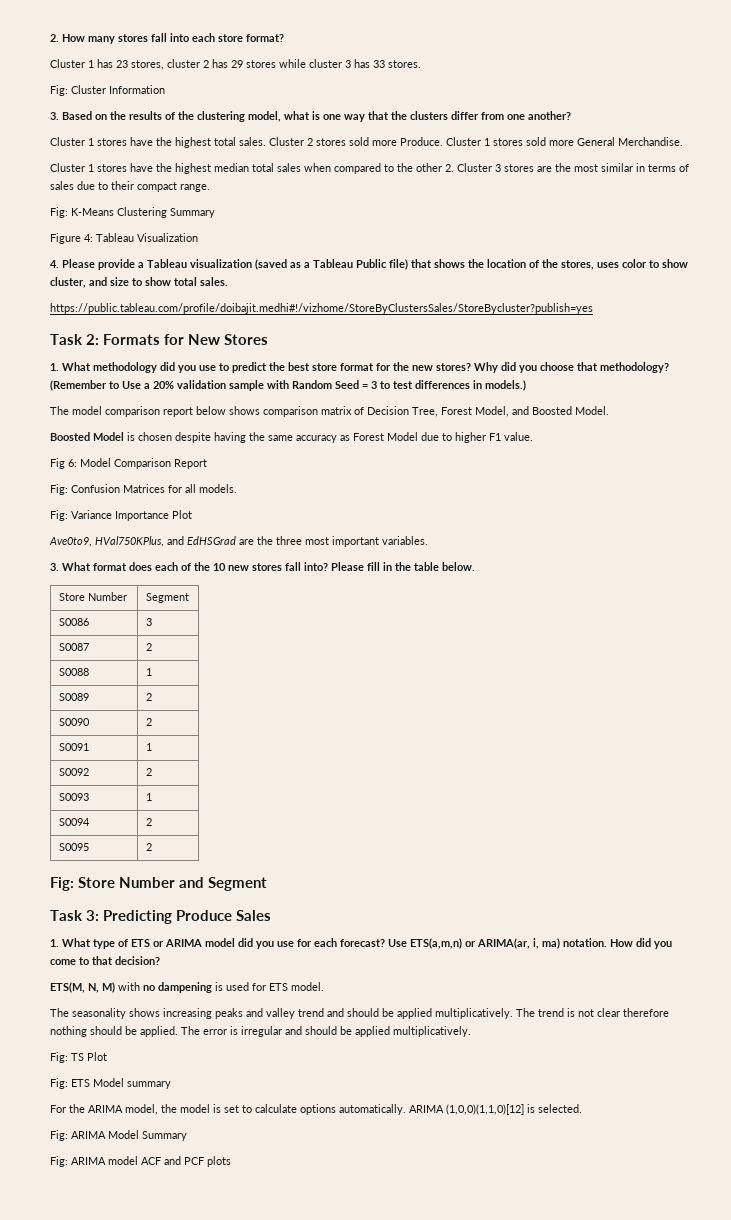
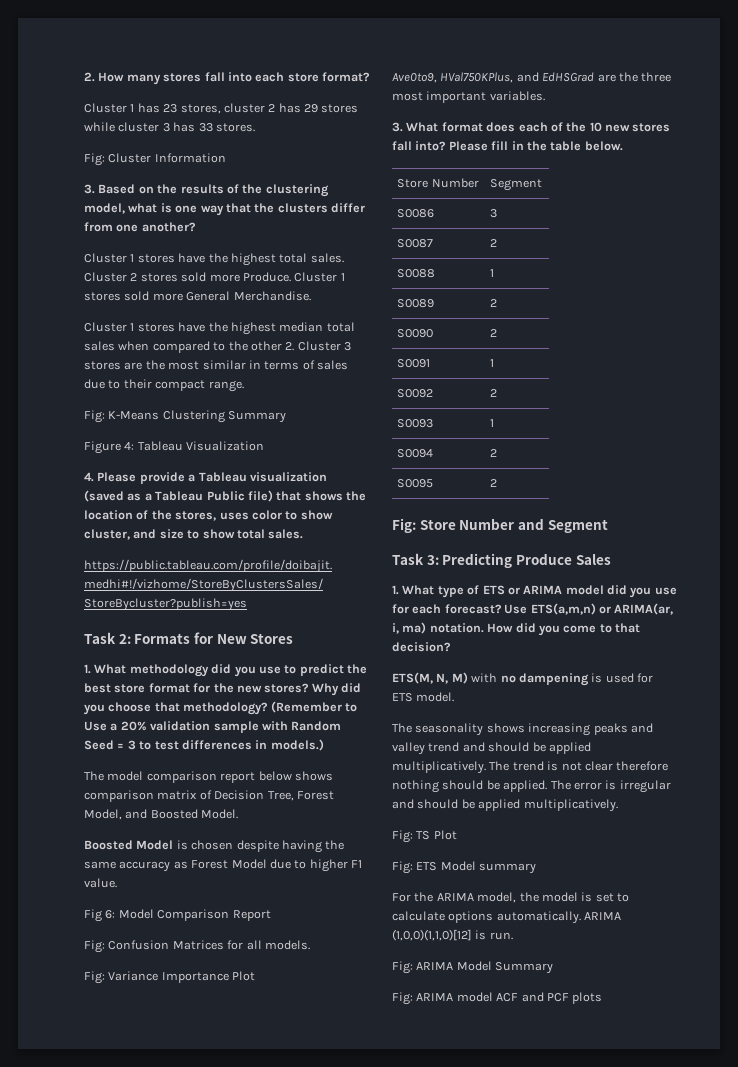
- ARIMA (1,0,0)(1,1,0)[12] is selected.
+ ARIMA (1,0,0)(1,1,0)[12] is run.

